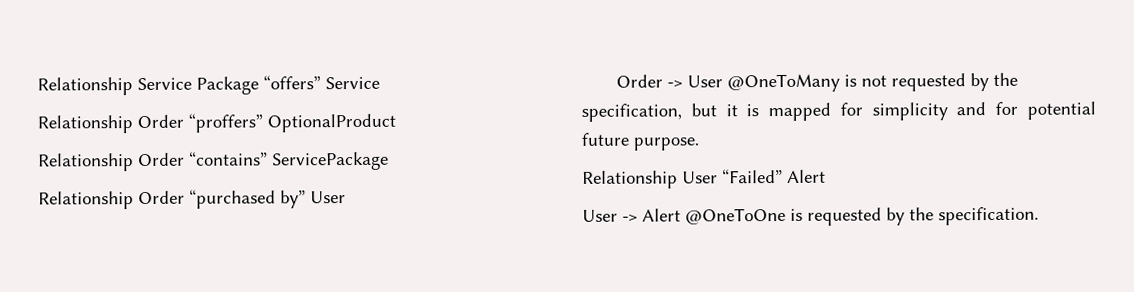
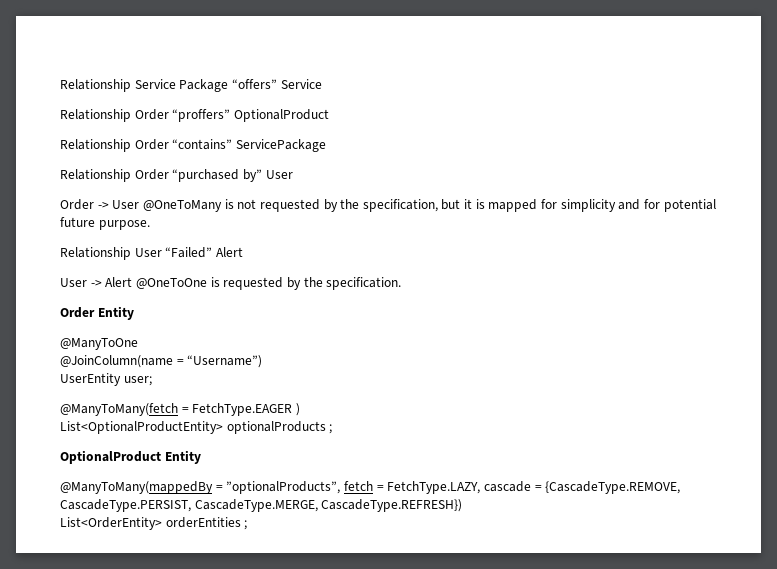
+ Order Entity
+ @ManyToOne
+ @JoinColumn(name = “Username”)
+ UserEntity user;
+ @ManyToMany(fetch = FetchType.EAGER )
+ List<OptionalProductEntity> optionalProducts ;
+ OptionalProduct Entity
+ @ManyToMany(mappedBy = ”optionalProducts”, fetch = FetchType.LAZY, cascade = {CascadeType.REMOVE, CascadeType.PERSIST, CascadeType.MERGE, CascadeType.REFRESH})
+ List<OrderEntity> orderEntities ;

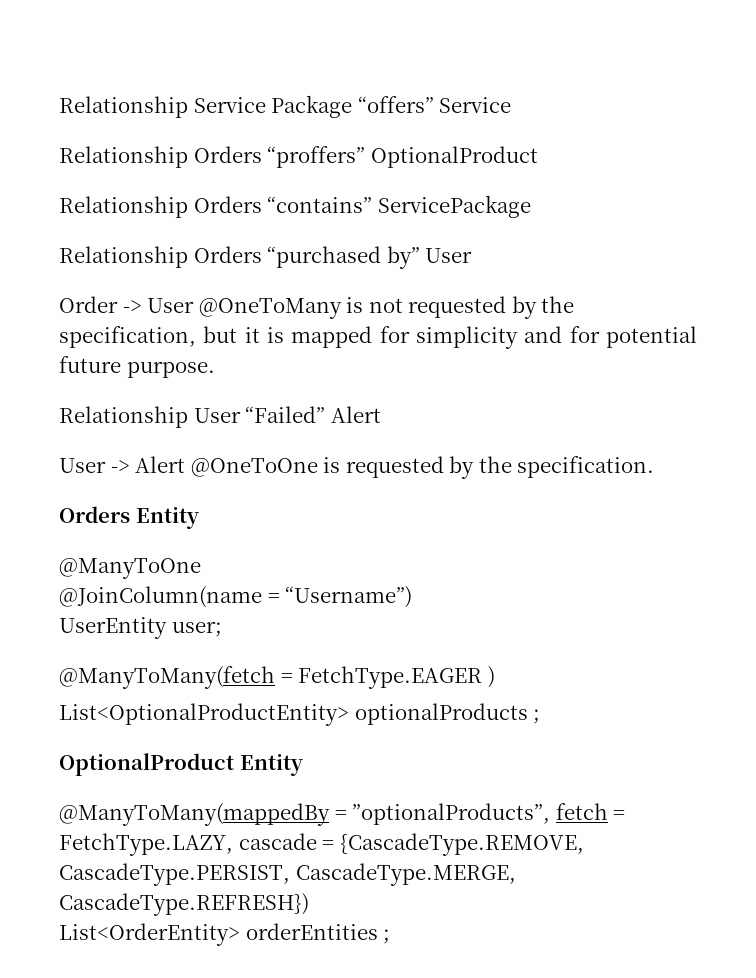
- Relationship Order “proffers” OptionalProduct
+ Relationship Orders “proffers” OptionalProduct
- Relationship Order “contains” ServicePackage
+ Relationship Orders “contains” ServicePackage
- Relationship Order “purchased by” User
+ Relationship Orders “purchased by” User
- Order Entity
+ Orders Entity

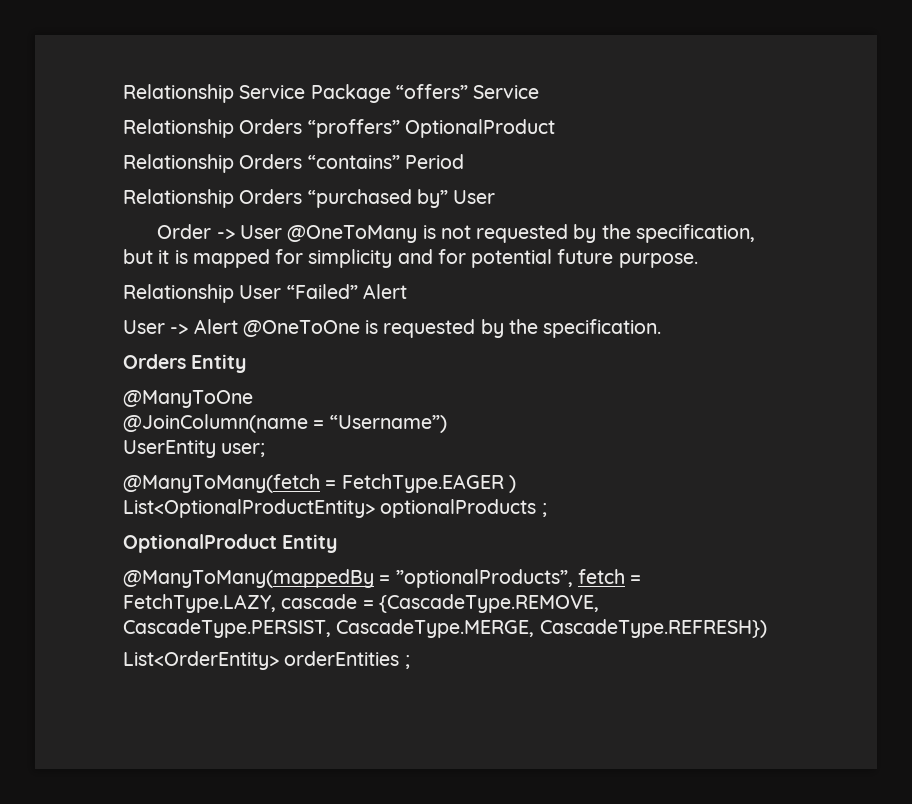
- Relationship Orders “contains” ServicePackage
+ Relationship Orders “contains” Period

